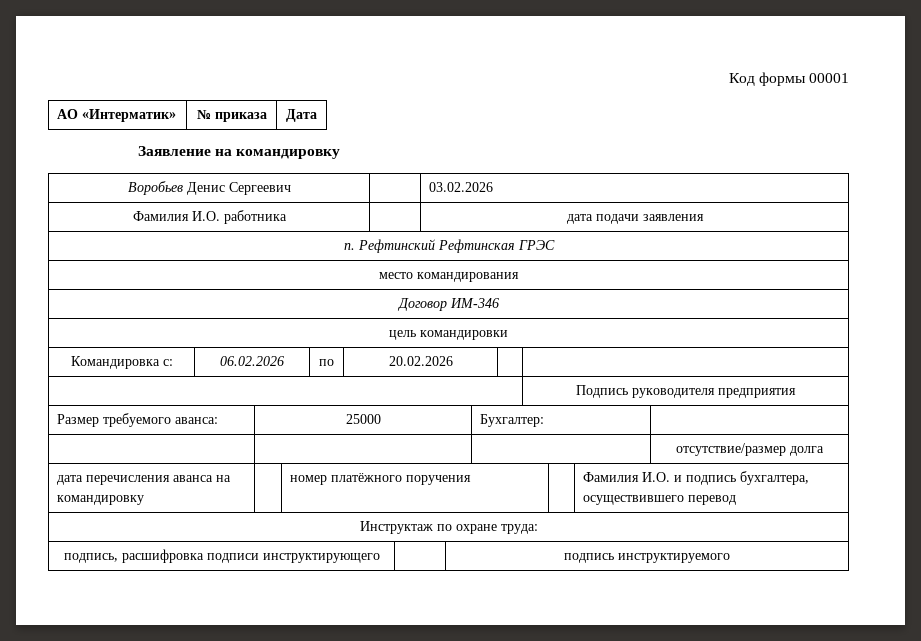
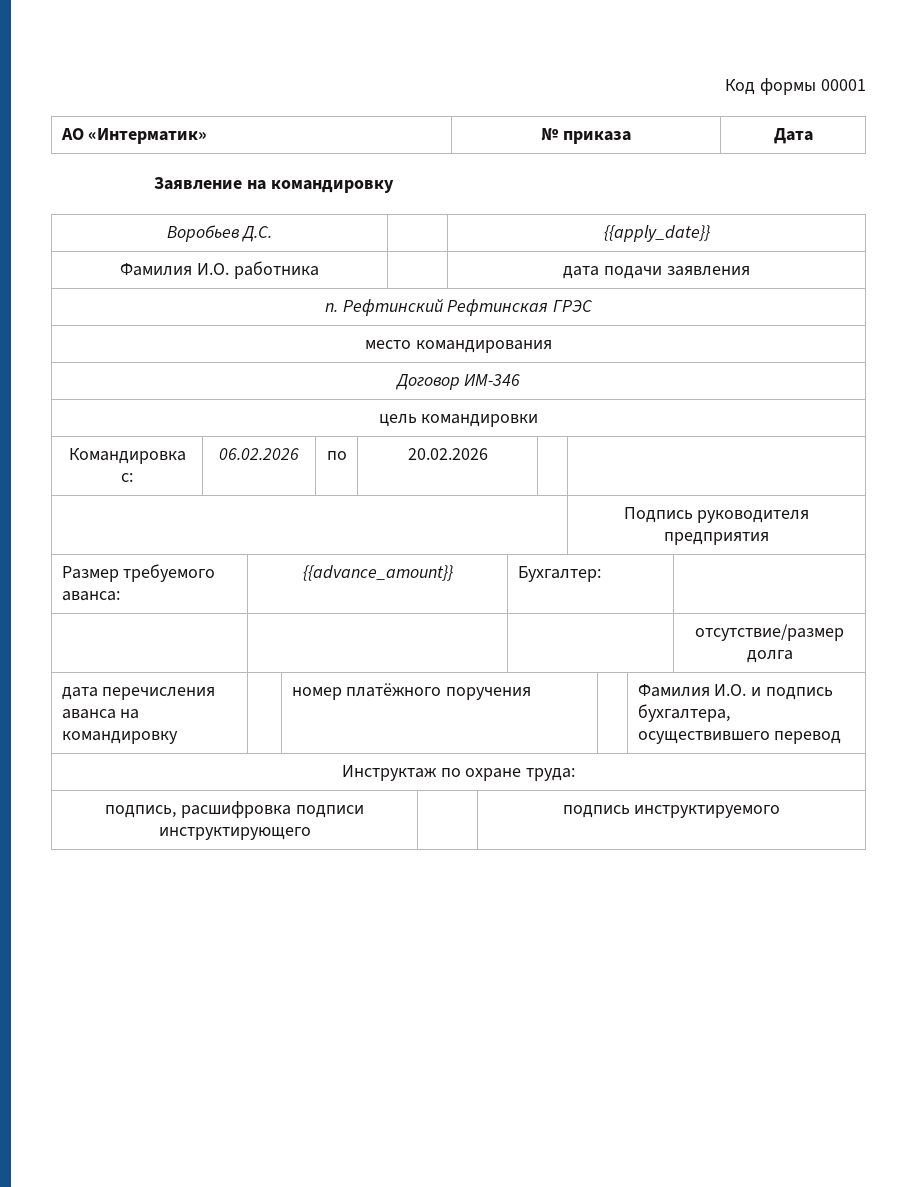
- Воробьев Денис Сергеевич | | 03.02.2026
+ Воробьев Д.С. | | {{apply_date}}
- Размер требуемого аванса: | 25000 | Бухгалтер: |
+ Размер требуемого аванса: | {{advance_amount}} | Бухгалтер: |

